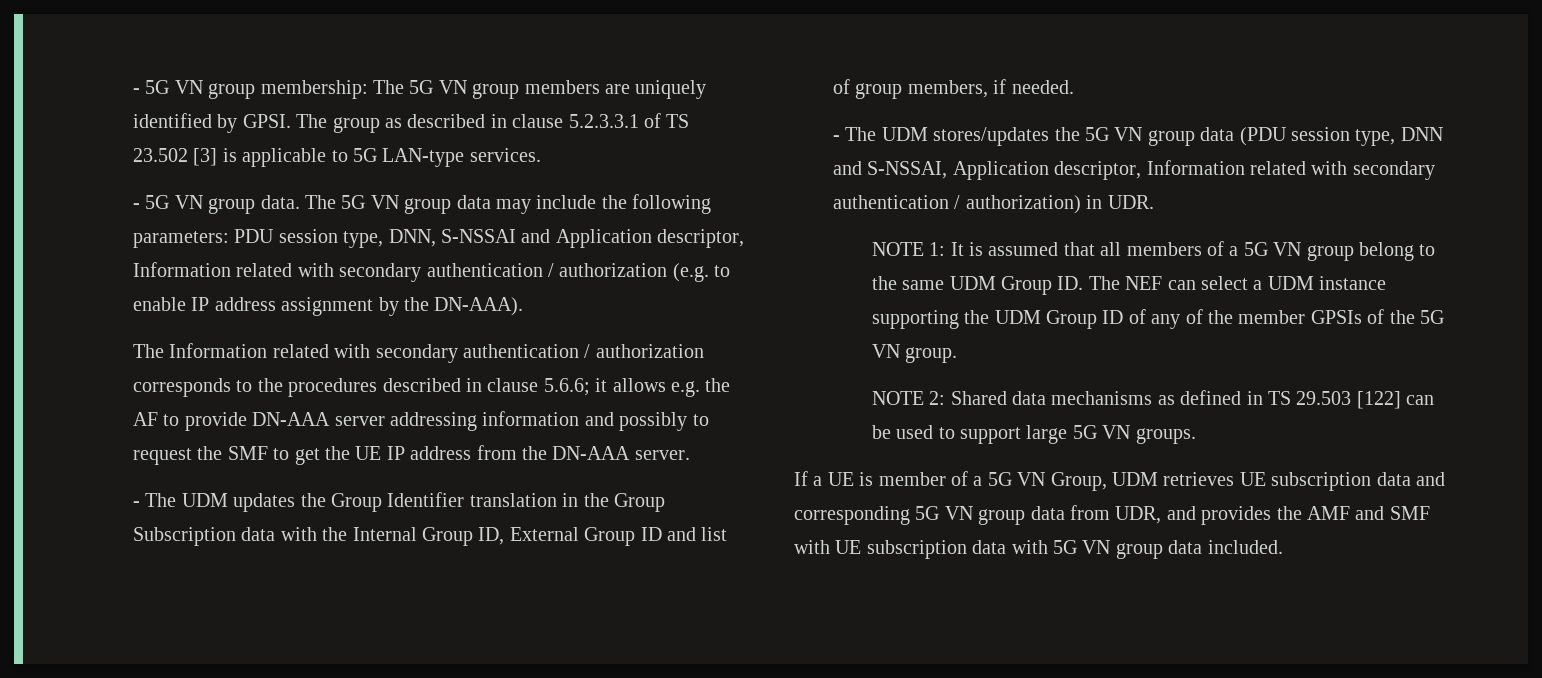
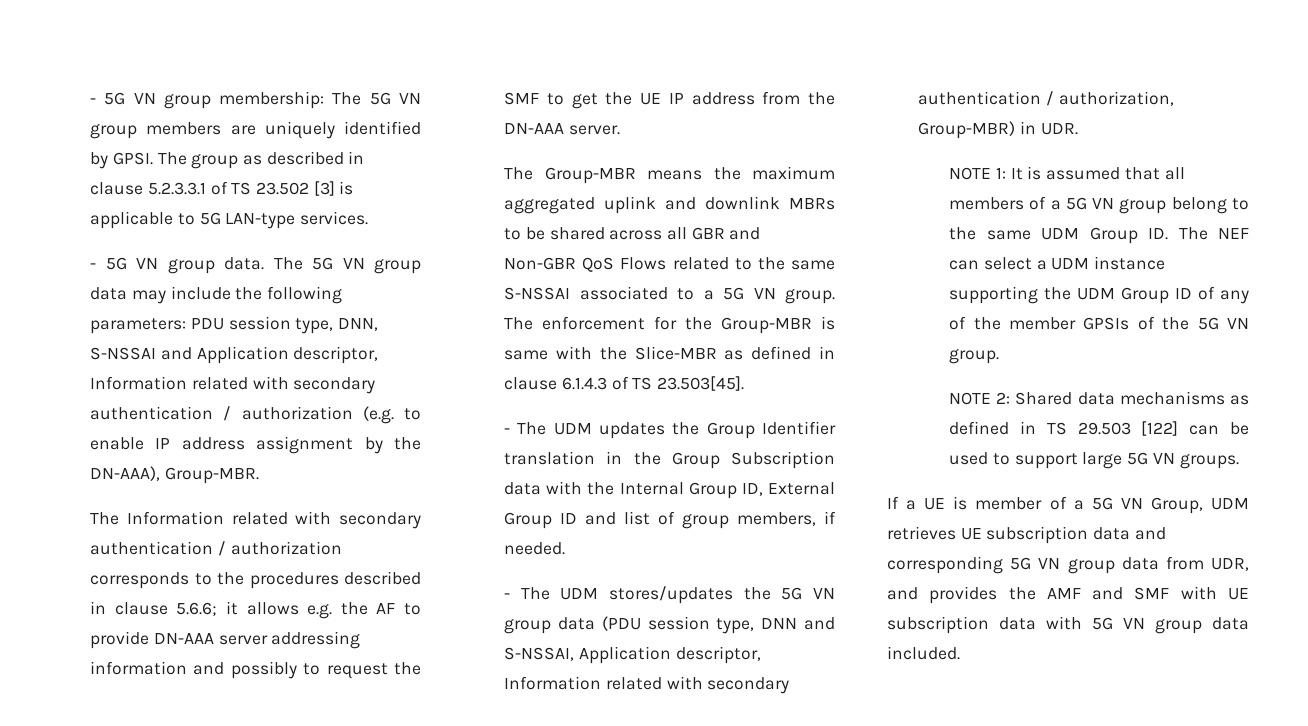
- The 5G VN group data may include the following parameters: PDU session type, DNN, S-NSSAI and Application descriptor, Information related with secondary authentication / authorization (e.g. to enable IP address assignment by the DN-AAA).
+ The 5G VN group data may include the following parameters: PDU session type, DNN, S-NSSAI and Application descriptor, Information related with secondary authentication / authorization (e.g. to enable IP address assignment by the DN-AAA), Group-MBR.
+ The Group-MBR means the maximum aggregated uplink and downlink MBRs to be shared across all GBR and Non-GBR QoS Flows related to the same S-NSSAI associated to a 5G VN group. The enforcement for the Group-MBR is same with the Slice-MBR as defined in clause 6.1.4.3 of TS 23.503[45].
- - The UDM stores/updates the 5G VN group data (PDU session type, DNN and S-NSSAI, Application descriptor, Information related with secondary authentication / authorization) in UDR.
+ - The UDM stores/updates the 5G VN group data (PDU session type, DNN and S-NSSAI, Application descriptor, Information related with secondary authentication / authorization, Group-MBR) in UDR.

